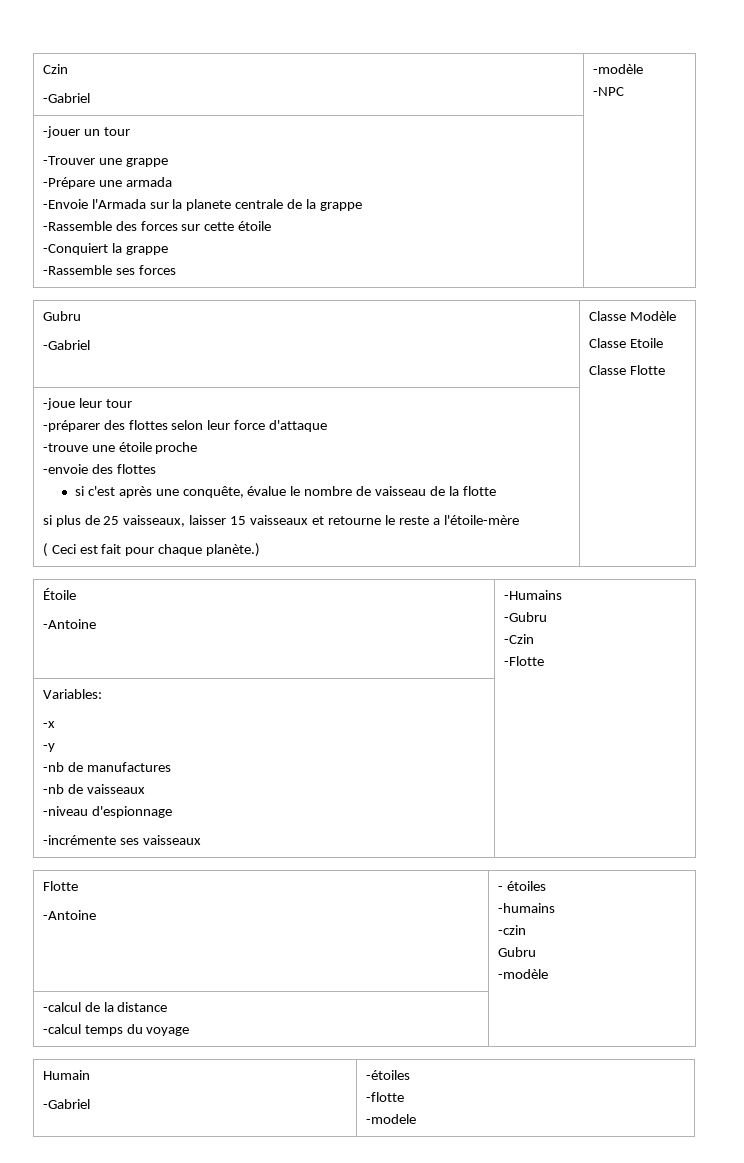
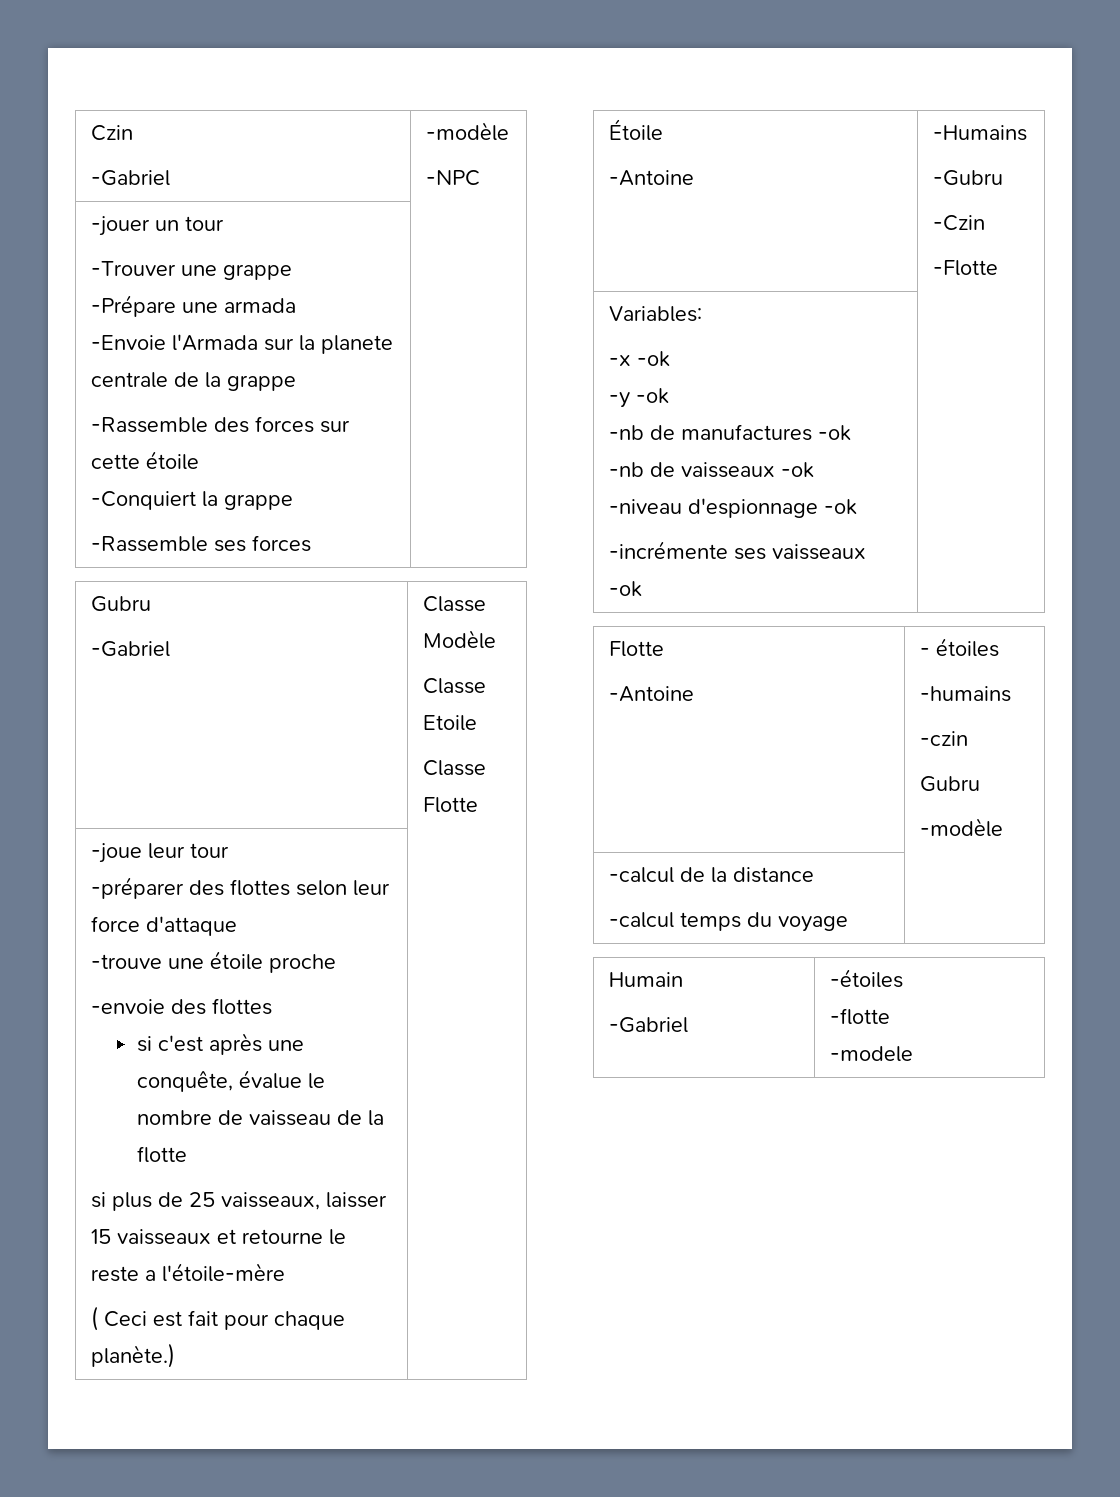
  Variables:
- -x
- -y
- -nb de manufactures
- -nb de vaisseaux
- -niveau d'espionnage
- -incrémente ses vaisseaux |
+ -x -ok
+ -y -ok
+ -nb de manufactures -ok
+ -nb de vaisseaux -ok
+ -niveau d'espionnage -ok
+ -incrémente ses vaisseaux -ok |

